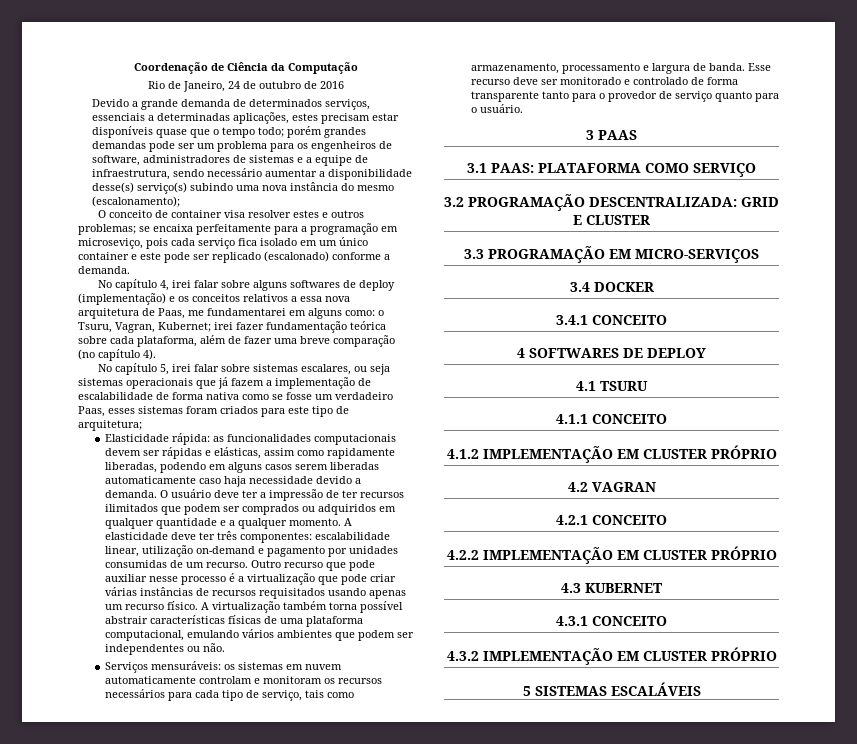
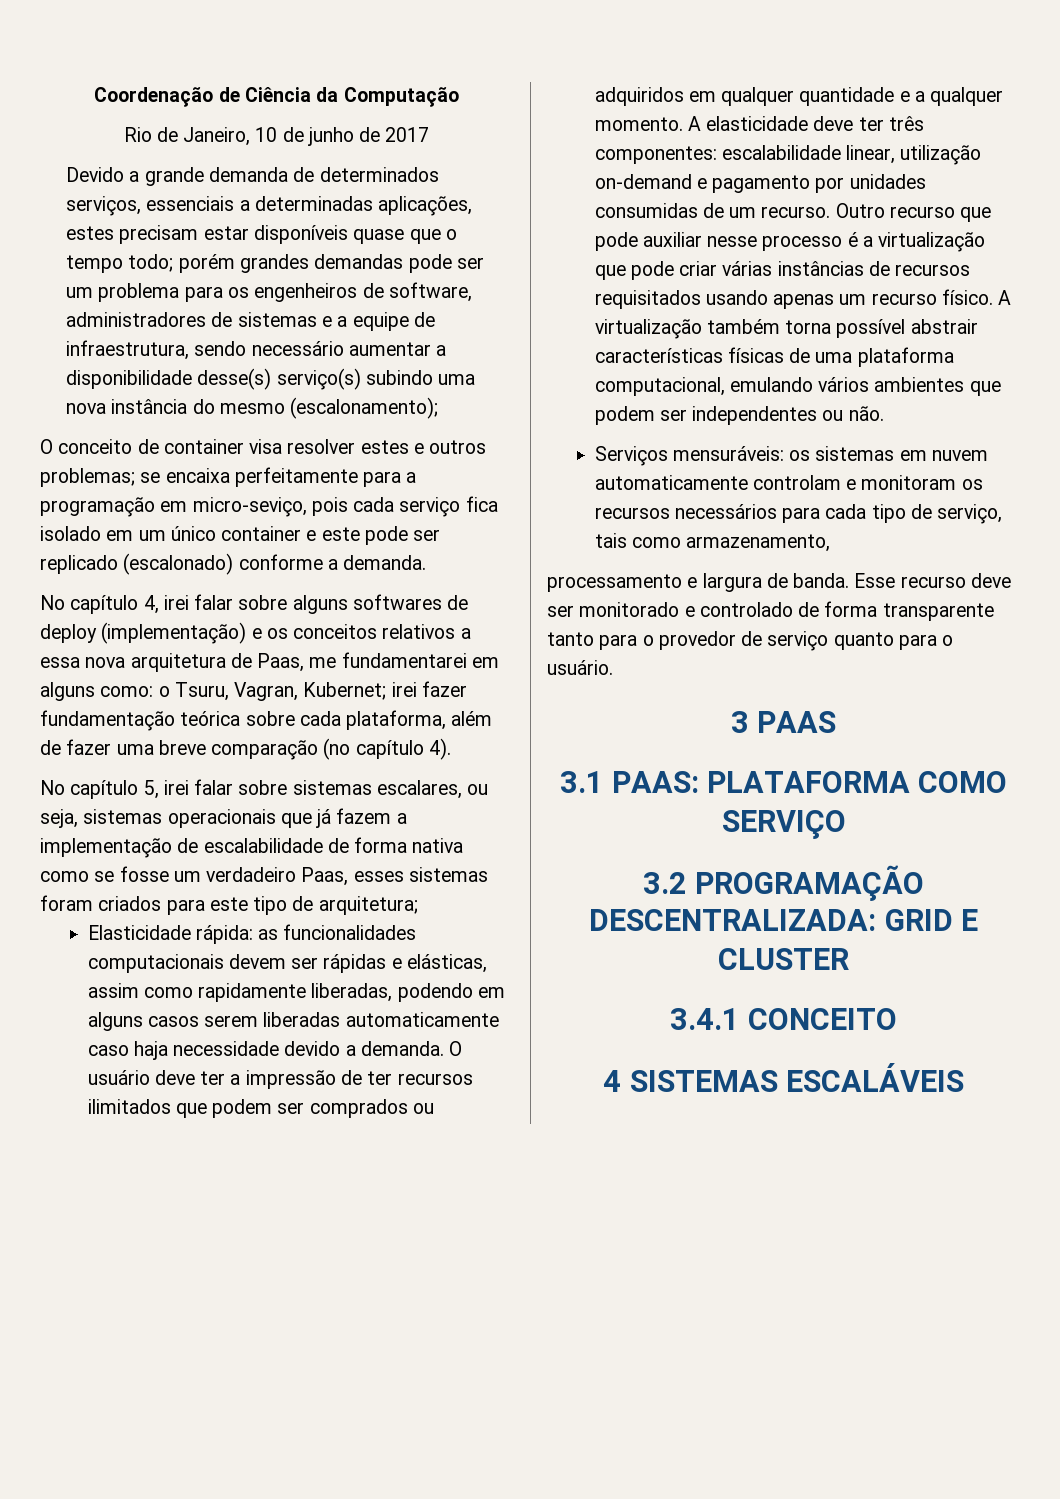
- Rio de Janeiro, 24 de outubro de 2016
+ Rio de Janeiro, 10 de junho de 2017
- O conceito de container visa resolver estes e outros problemas; se encaixa perfeitamente para a programação em microseviço, pois cada serviço fica isolado em um único container e este pode ser replicado (escalonado) conforme a demanda.
+ O conceito de container visa resolver estes e outros problemas; se encaixa perfeitamente para a programação em micro-seviço, pois cada serviço fica isolado em um único container e este pode ser replicado (escalonado) conforme a demanda.
- No capítulo 5, irei falar sobre sistemas escalares, ou seja sistemas operacionais que já fazem a implementação de escalabilidade de forma nativa como se fosse um verdadeiro Paas, esses sistemas foram criados para este tipo de arquitetura;
+ No capítulo 5, irei falar sobre sistemas escalares, ou seja, sistemas operacionais que já fazem a implementação de escalabilidade de forma nativa como se fosse um verdadeiro Paas, esses sistemas foram criados para este tipo de arquitetura;
- Serviços mensuráveis: os sistemas em nuvem automaticamente controlam e monitoram os recursos necessários para cada tipo de serviço, tais como armazenamento, processamento e largura de banda.
+ Serviços mensuráveis: os sistemas em nuvem automaticamente controlam e monitoram os recursos necessários para cada tipo de serviço, tais como armazenamento,
+ processamento e largura de banda.
- 3.3 PROGRAMAÇÃO EM MICRO-SERVIÇOS
- 3.4 DOCKER
  3.4.1 CONCEITO
- 4 SOFTWARES DE DEPLOY
- 4.1 TSURU
- 4.1.1 CONCEITO
- 4.1.2 IMPLEMENTAÇÃO EM CLUSTER PRÓPRIO
- 4.2 VAGRAN
- 4.2.1 CONCEITO
- 4.2.2 IMPLEMENTAÇÃO EM CLUSTER PRÓPRIO
- 4.3 KUBERNET
- 4.3.1 CONCEITO
- 4.3.2 IMPLEMENTAÇÃO EM CLUSTER PRÓPRIO
- 5 SISTEMAS ESCALÁVEIS
+ 4 SISTEMAS ESCALÁVEIS

